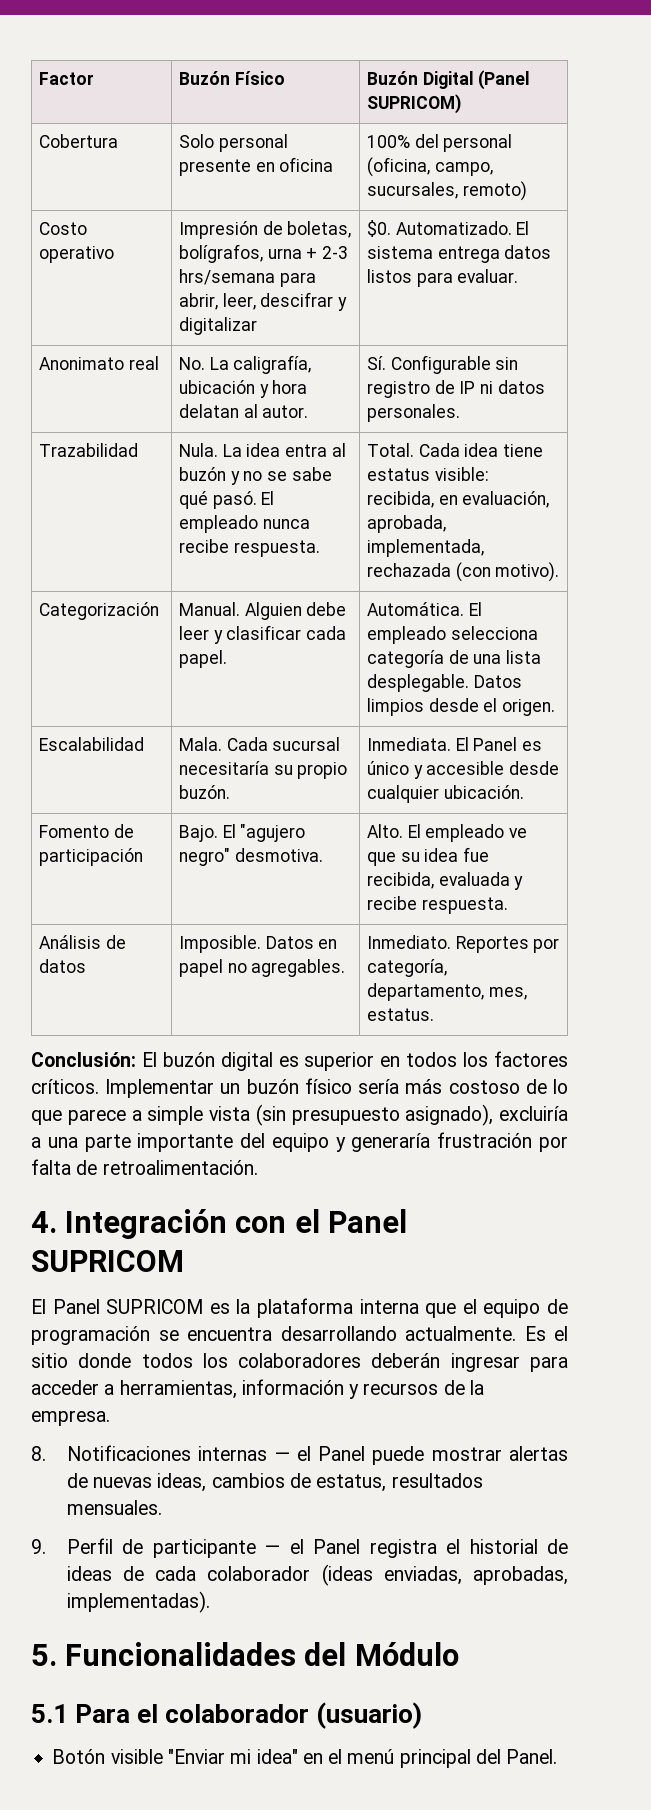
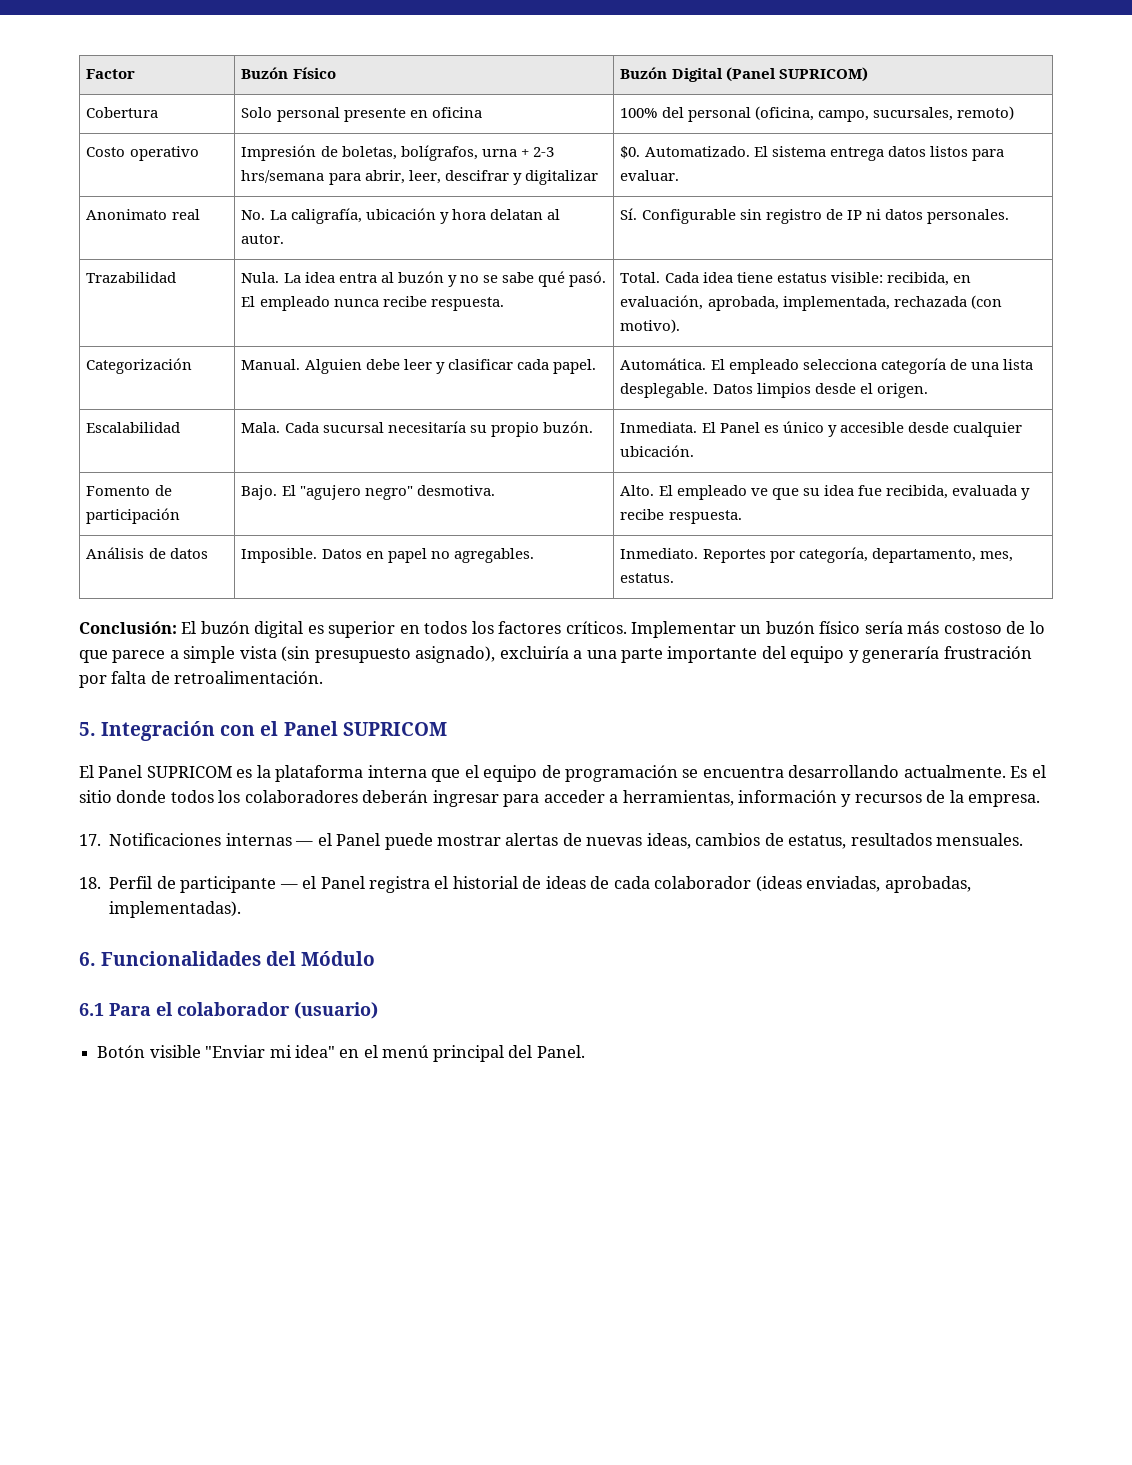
- 4. Integración con el Panel SUPRICOM
+ 5. Integración con el Panel SUPRICOM
- 8. Notificaciones internas — el Panel puede mostrar alertas de nuevas ideas, cambios de estatus, resultados mensuales.
+ 17. Notificaciones internas — el Panel puede mostrar alertas de nuevas ideas, cambios de estatus, resultados mensuales.
- 9. Perfil de participante — el Panel registra el historial de ideas de cada colaborador (ideas enviadas, aprobadas, implementadas).
+ 18. Perfil de participante — el Panel registra el historial de ideas de cada colaborador (ideas enviadas, aprobadas, implementadas).
- 5. Funcionalidades del Módulo
+ 6. Funcionalidades del Módulo
- 5.1 Para el colaborador (usuario)
+ 6.1 Para el colaborador (usuario)

